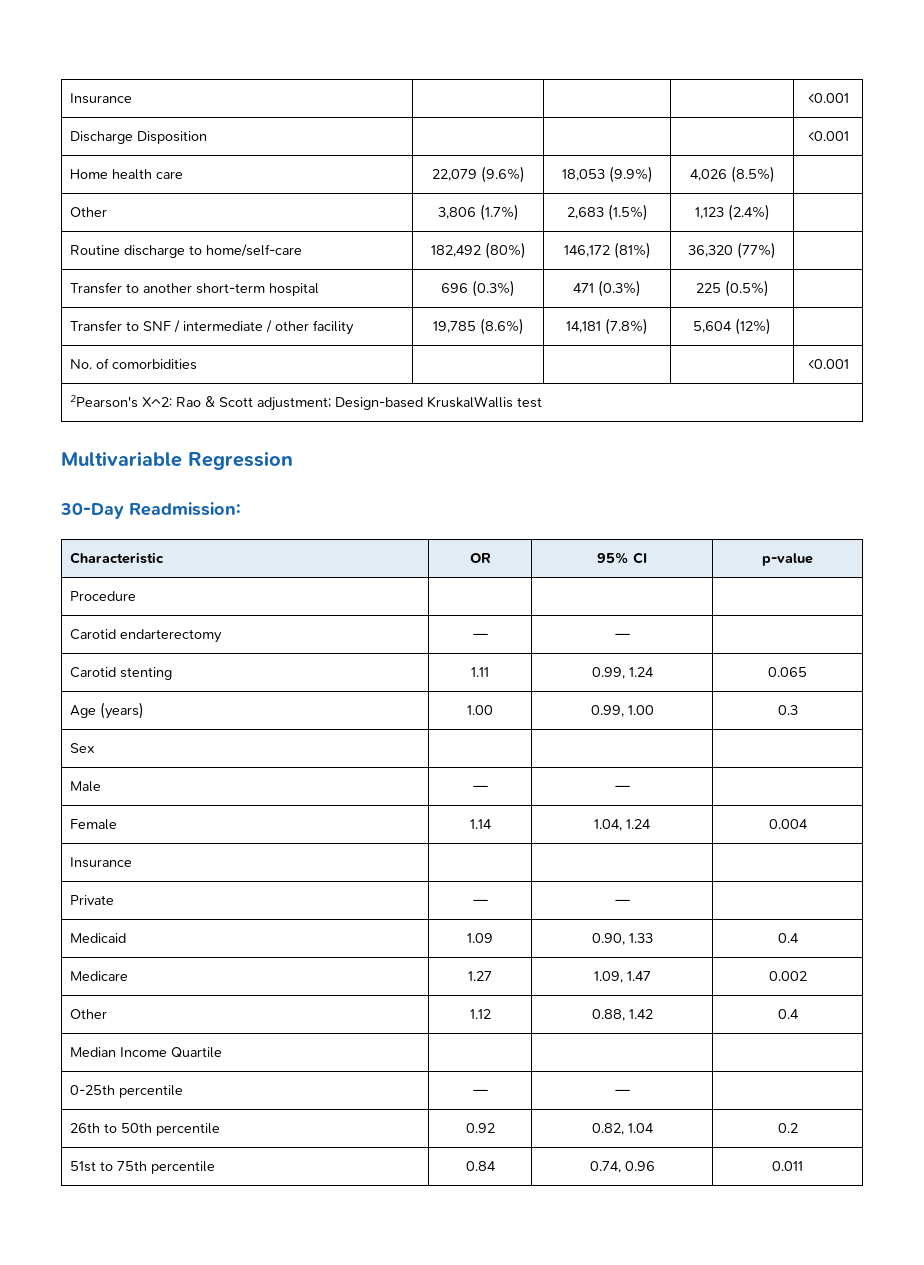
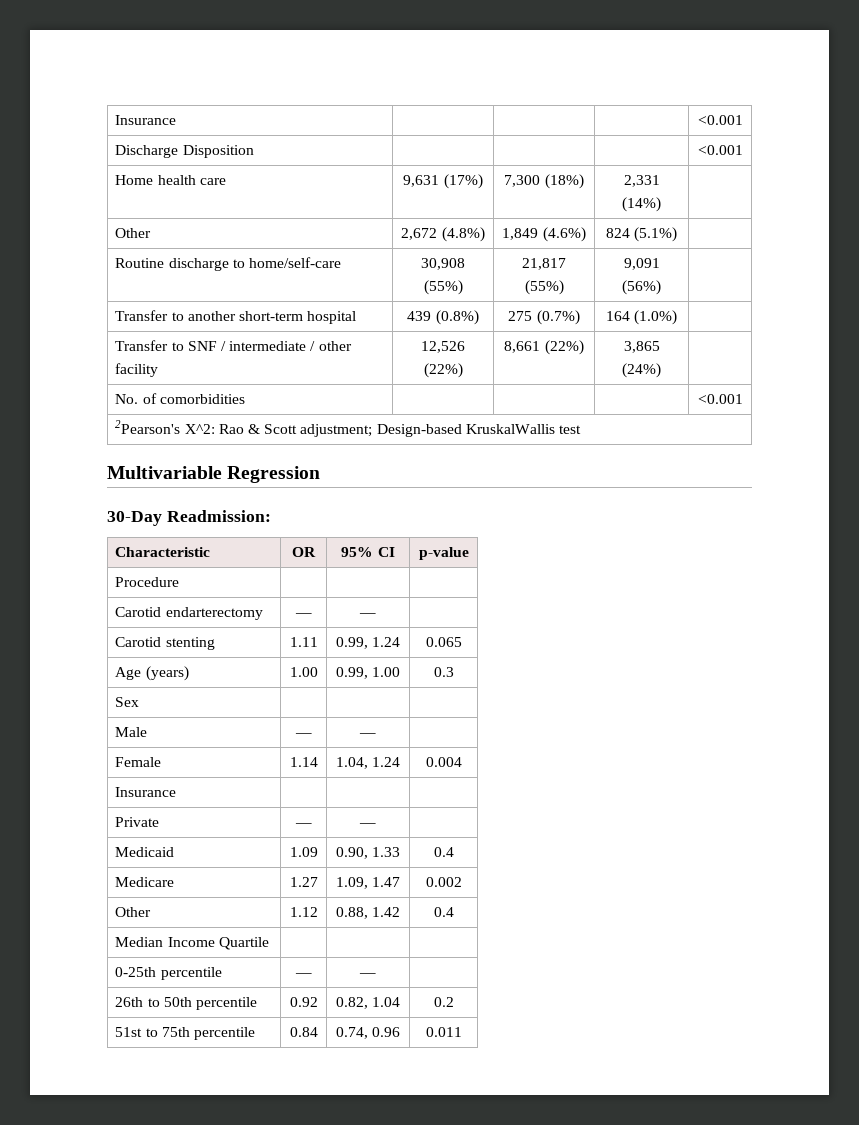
- Home health care | 22,079 (9.6%) | 18,053 (9.9%) | 4,026 (8.5%) |
- Other | 3,806 (1.7%) | 2,683 (1.5%) | 1,123 (2.4%) |
- Routine discharge to home/self-care | 182,492 (80%) | 146,172 (81%) | 36,320 (77%) |
+ Home health care | 9,631 (17%) | 7,300 (18%) | 2,331 (14%) |
+ Other | 2,672 (4.8%) | 1,849 (4.6%) | 824 (5.1%) |
+ Routine discharge to home/self-care | 30,908 (55%) | 21,817 (55%) | 9,091 (56%) |
- Transfer to another short-term hospital | 696 (0.3%) | 471 (0.3%) | 225 (0.5%) |
+ Transfer to another short-term hospital | 439 (0.8%) | 275 (0.7%) | 164 (1.0%) |
- Transfer to SNF / intermediate / other facility | 19,785 (8.6%) | 14,181 (7.8%) | 5,604 (12%) |
+ Transfer to SNF / intermediate / other facility | 12,526 (22%) | 8,661 (22%) | 3,865 (24%) |

